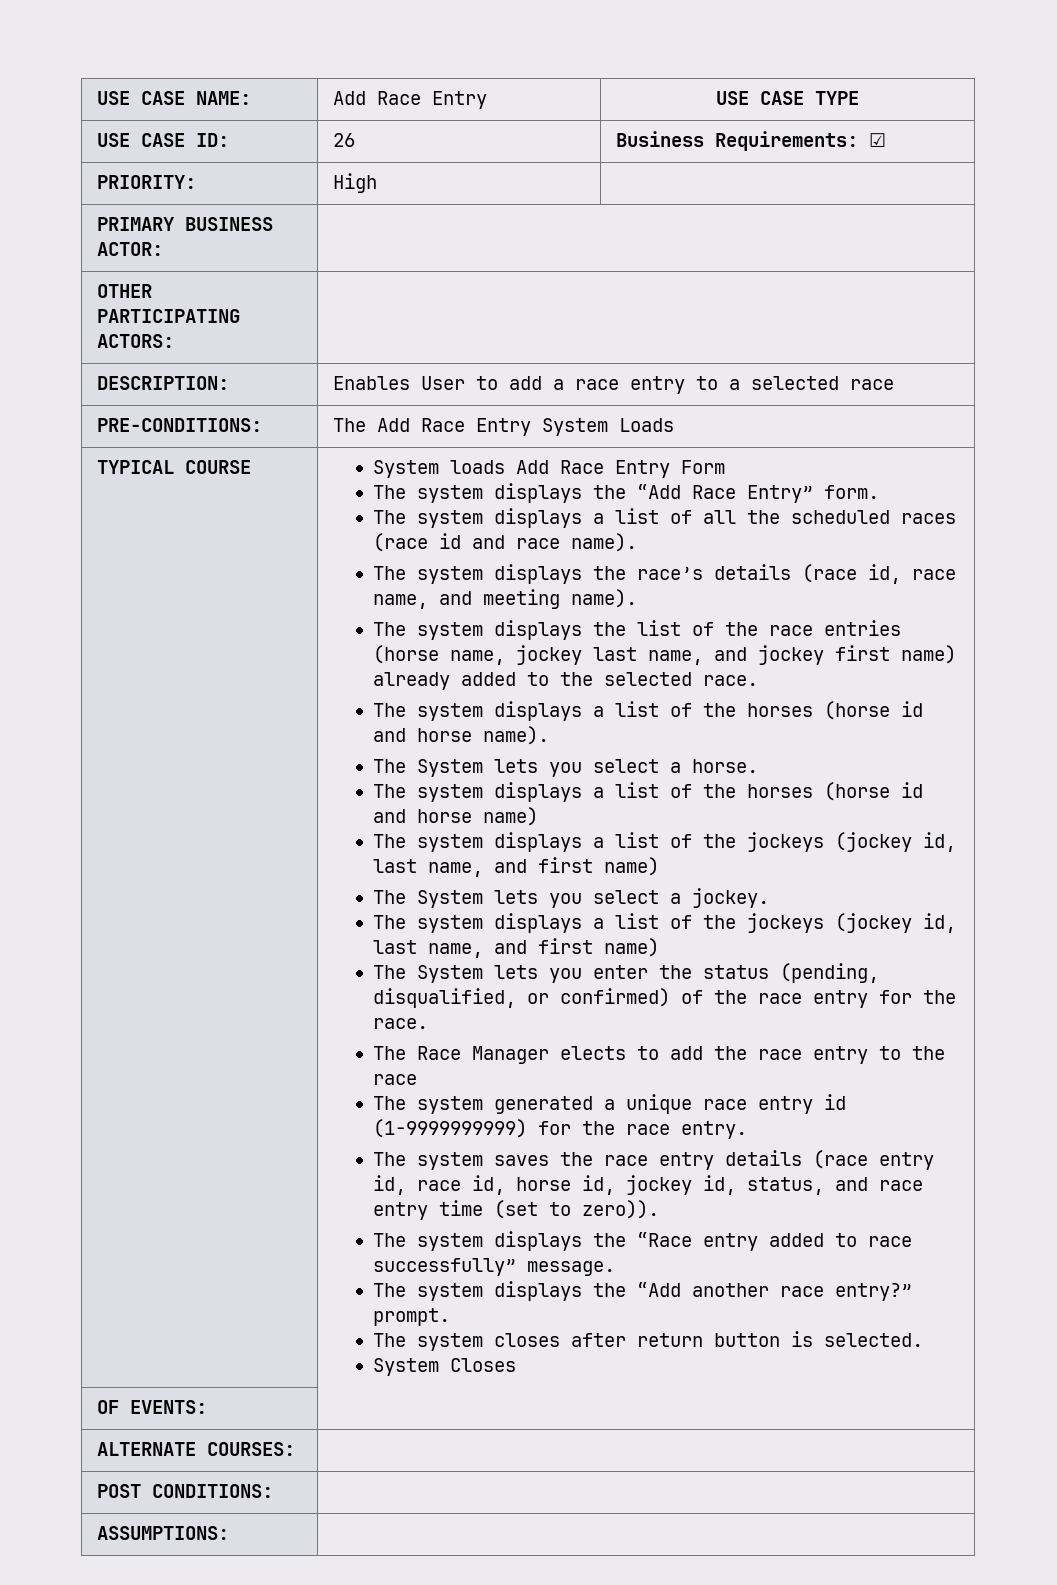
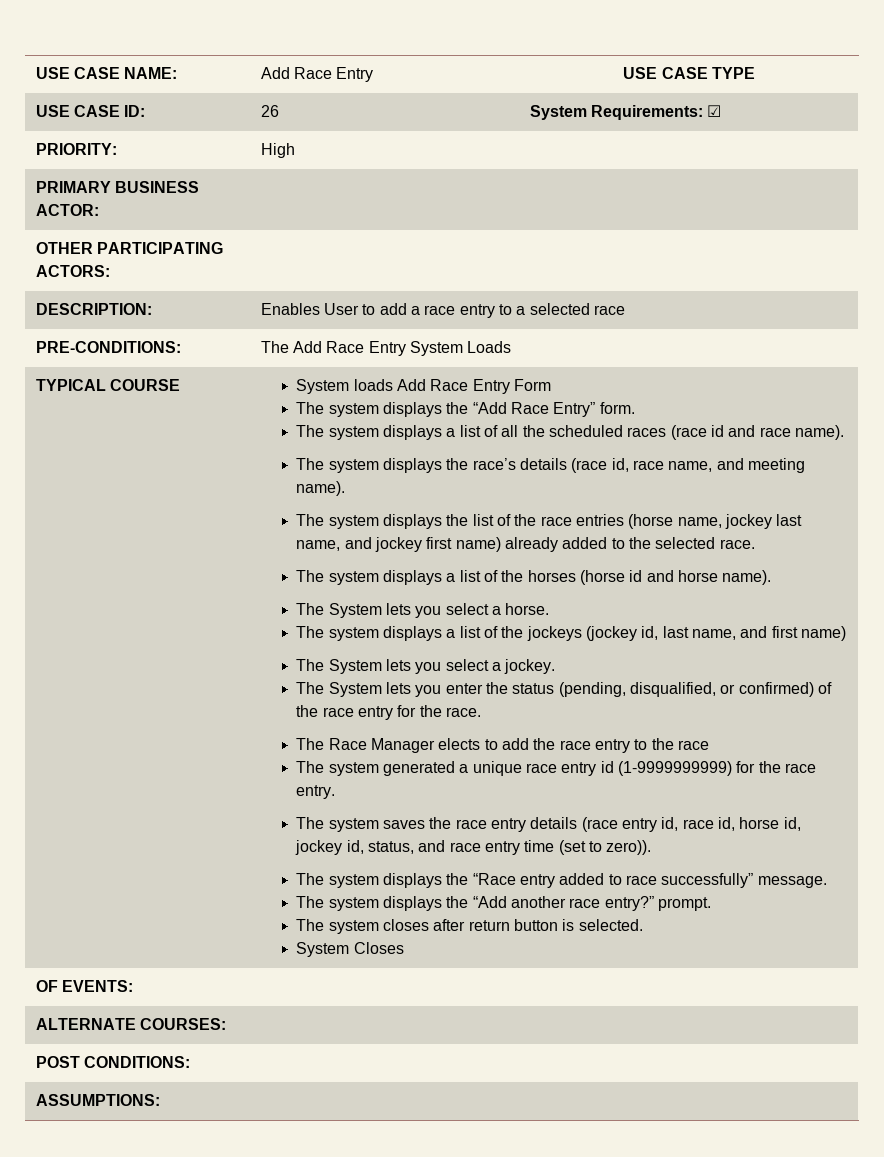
- USE CASE ID: | 26 | Business Requirements: ☑
+ USE CASE ID: | 26 | System Requirements: ☑
- The system displays a list of the horses (horse id and horse name)
  The System lets you select a jockey.
- The system displays a list of the jockeys (jockey id, last name, and first name)

